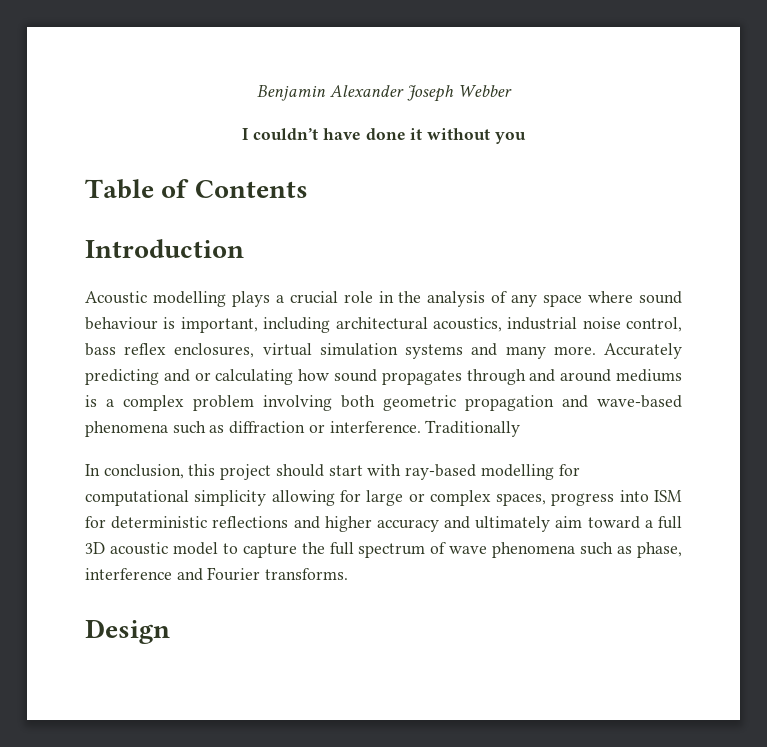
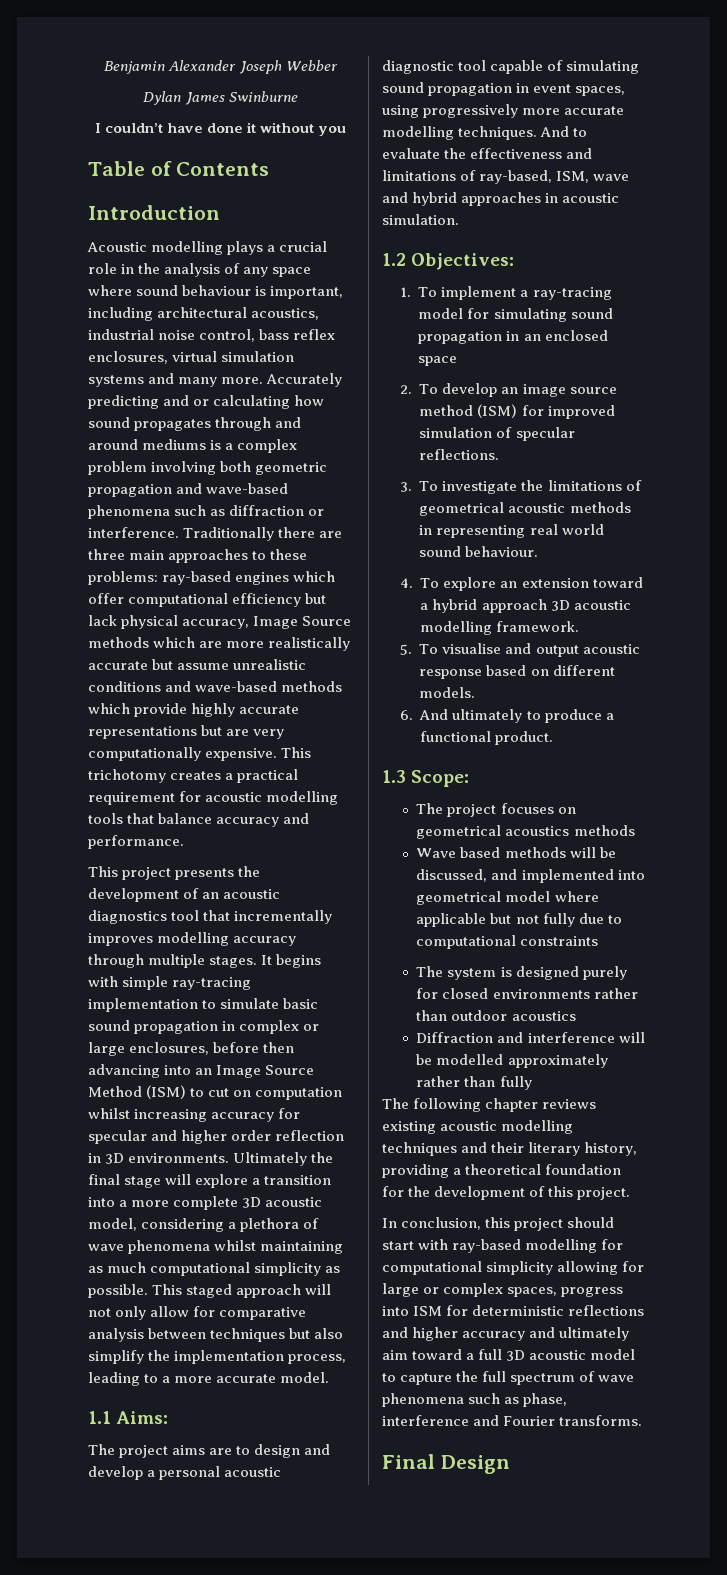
+ Dylan James Swinburne
- Traditionally
+ Traditionally there are three main approaches to these problems: ray-based engines which offer computational efficiency but lack physical accuracy, Image Source methods which are more realistically accurate but assume unrealistic conditions and wave-based methods which provide highly accurate representations but are very computationally expensive. This trichotomy creates a practical requirement for acoustic modelling tools that balance accuracy and performance.
+ This project presents the development of an acoustic diagnostics tool that incrementally improves modelling accuracy through multiple stages. It begins with simple ray-tracing implementation to simulate basic sound propagation in complex or large enclosures, before then advancing into an Image Source Method (ISM) to cut on computation whilst increasing accuracy for specular and higher order reflection in 3D environments. Ultimately the final stage will explore a transition into a more complete 3D acoustic model, considering a plethora of wave phenomena whilst maintaining as much computational simplicity as possible. This staged approach will not only allow for comparative analysis between techniques but also simplify the implementation process, leading to a more accurate model.
+ 1.1 Aims:
+ The project aims are to design and develop a personal acoustic diagnostic tool capable of simulating sound propagation in event spaces, using progressively more accurate modelling techniques. And to evaluate the effectiveness and limitations of ray-based, ISM, wave and hybrid approaches in acoustic simulation.
+ 1.2 Objectives:
+ 1. To implement a ray-tracing model for simulating sound propagation in an enclosed space
+ 2. To develop an image source method (ISM) for improved simulation of specular reflections.
+ 3. To investigate the limitations of geometrical acoustic methods in representing real world sound behaviour.
+ 4. To explore an extension toward a hybrid approach 3D acoustic modelling framework.
+ 5. To visualise and output acoustic response based on different models.
+ 6. And ultimately to produce a functional product.
+ 1.3 Scope:
+ The project focuses on geometrical acoustics methods
+ Wave based methods will be discussed, and implemented into geometrical model where applicable but not fully due to computational constraints
+ The system is designed purely for closed environments rather than outdoor acoustics
+ Diffraction and interference will be modelled approximately rather than fully
+ The following chapter reviews existing acoustic modelling techniques and their literary history, providing a theoretical foundation for the development of this project.
- Design
+ Final Design

